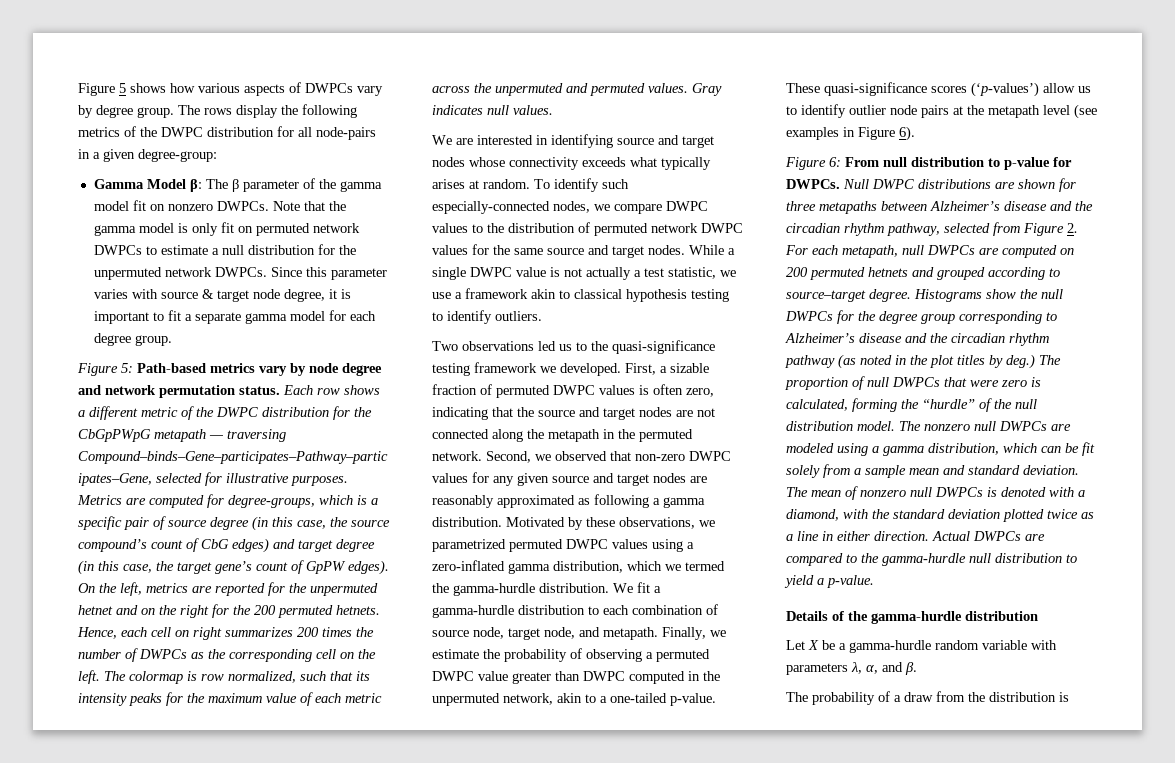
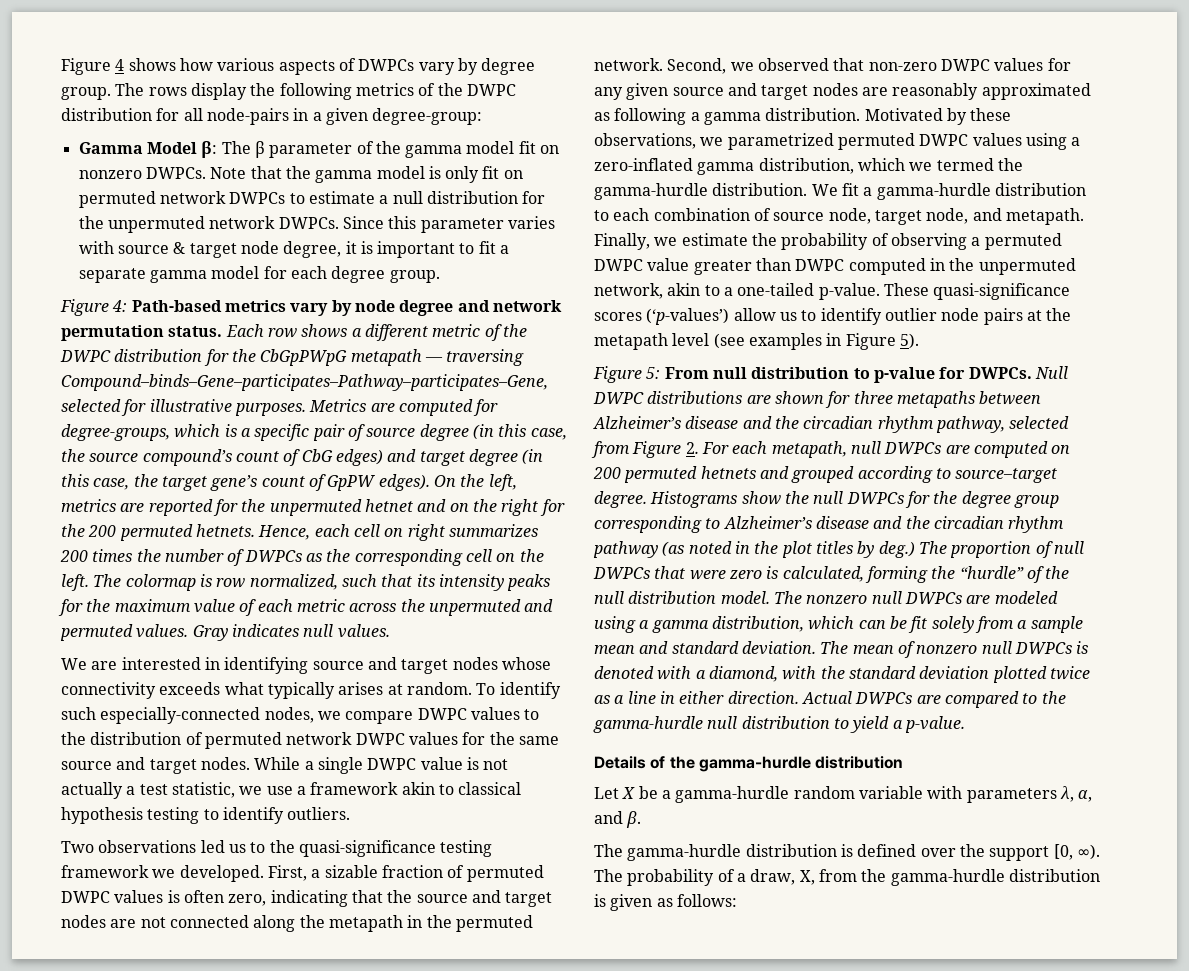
- Figure 5 shows how various aspects of DWPCs vary by degree group.
+ Figure 4 shows how various aspects of DWPCs vary by degree group.
- Figure 5: Path-based metrics vary by node degree and network permutation status.
+ Figure 4: Path-based metrics vary by node degree and network permutation status.
- These quasi-significance scores (‘p-values’) allow us to identify outlier node pairs at the metapath level (see examples in Figure 6).
- Figure 6: From null distribution to p-value for DWPCs.
+ These quasi-significance scores (‘p-values’) allow us to identify outlier node pairs at the metapath level (see examples in Figure 5).
+ Figure 5: From null distribution to p-value for DWPCs.
- The probability of a draw from the distribution is
+ The gamma-hurdle distribution is defined over the support [0, ∞). The probability of a draw, X, from the gamma-hurdle distribution is given as follows:

